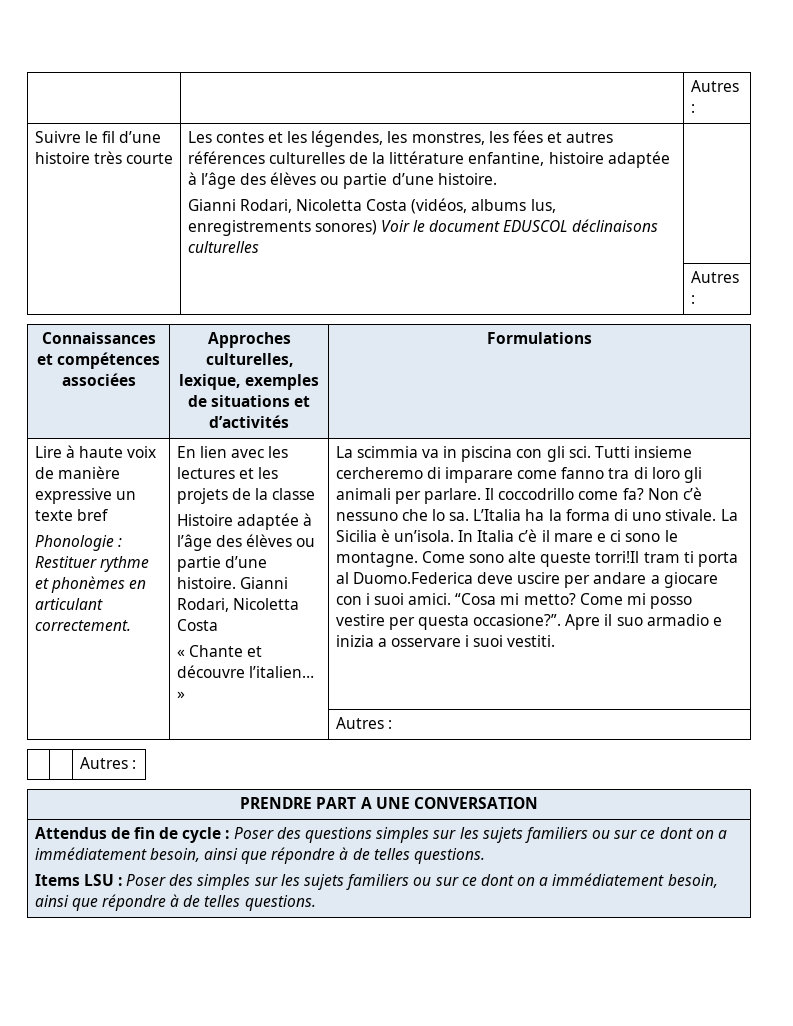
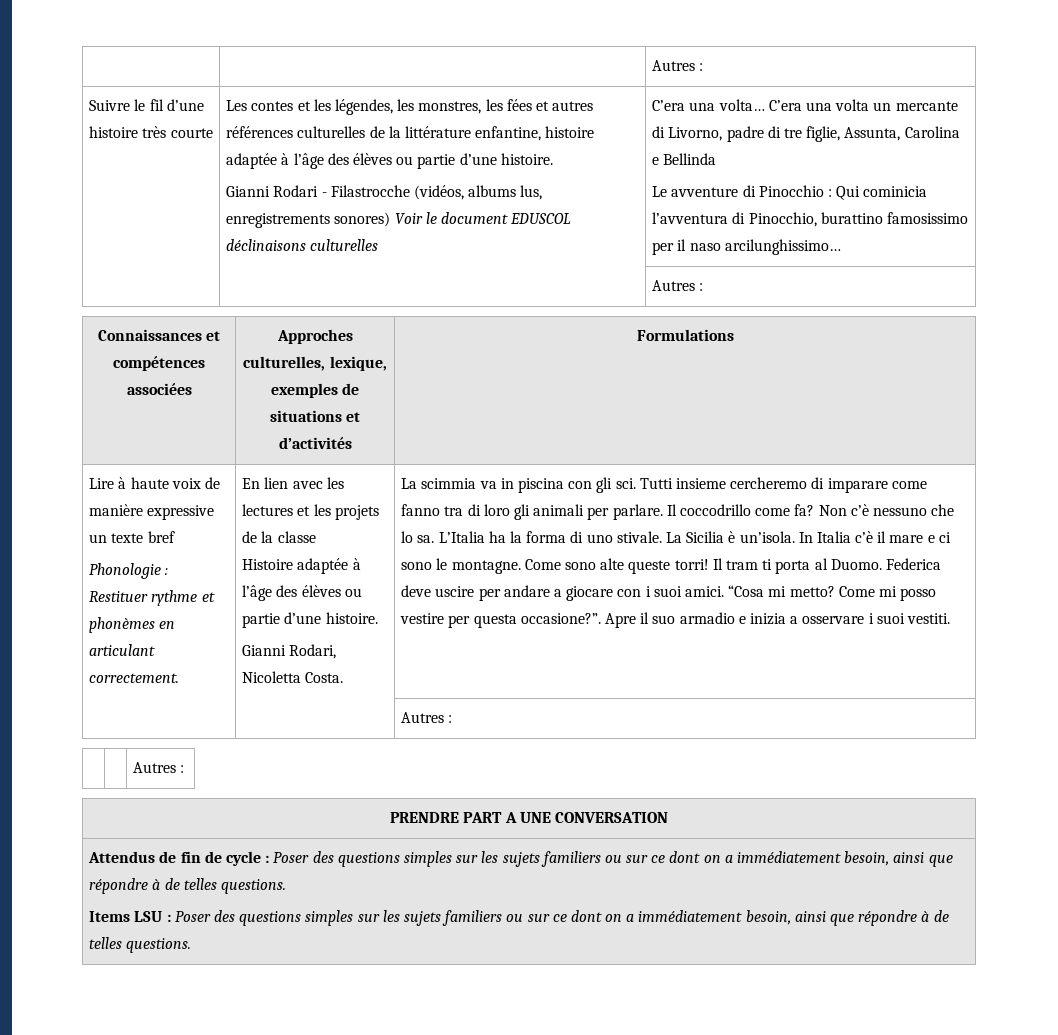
- Gianni Rodari, Nicoletta Costa (vidéos, albums lus, enregistrements sonores) Voir le document EDUSCOL déclinaisons culturelles
+ Gianni Rodari - Filastrocche (vidéos, albums lus, enregistrements sonores) Voir le document EDUSCOL déclinaisons culturelles
+ C’era una volta… C’era una volta un mercante di Livorno, padre di tre figlie, Assunta, Carolina e Bellinda
+ Le avventure di Pinocchio : Qui cominicia l’avventura di Pinocchio, burattino famosissimo per il naso arcilunghissimo…
- Histoire adaptée à l’âge des élèves ou partie d’une histoire. Gianni Rodari, Nicoletta Costa
- « Chante et découvre l’italien… »
+ Histoire adaptée à l’âge des élèves ou partie d’une histoire.
+ Gianni Rodari, Nicoletta Costa.
- Come sono alte queste torri!Il tram ti porta al Duomo.Federica deve uscire per andare a giocare con i suoi amici.
+ Come sono alte queste torri! Il tram ti porta al Duomo. Federica deve uscire per andare a giocare con i suoi amici.
- Items LSU : Poser des simples sur les sujets familiers ou sur ce dont on a immédiatement besoin, ainsi que répondre à de telles questions.
+ Items LSU : Poser des questions simples sur les sujets familiers ou sur ce dont on a immédiatement besoin, ainsi que répondre à de telles questions.

